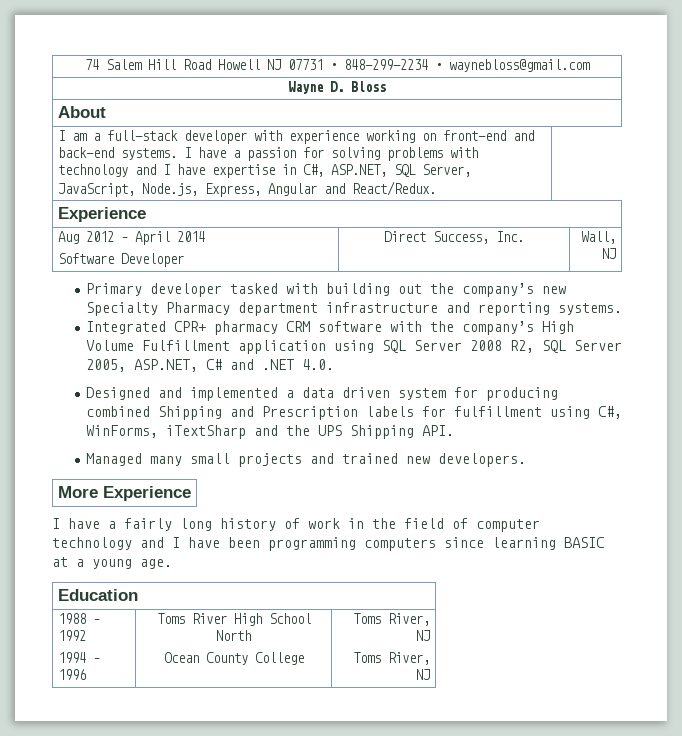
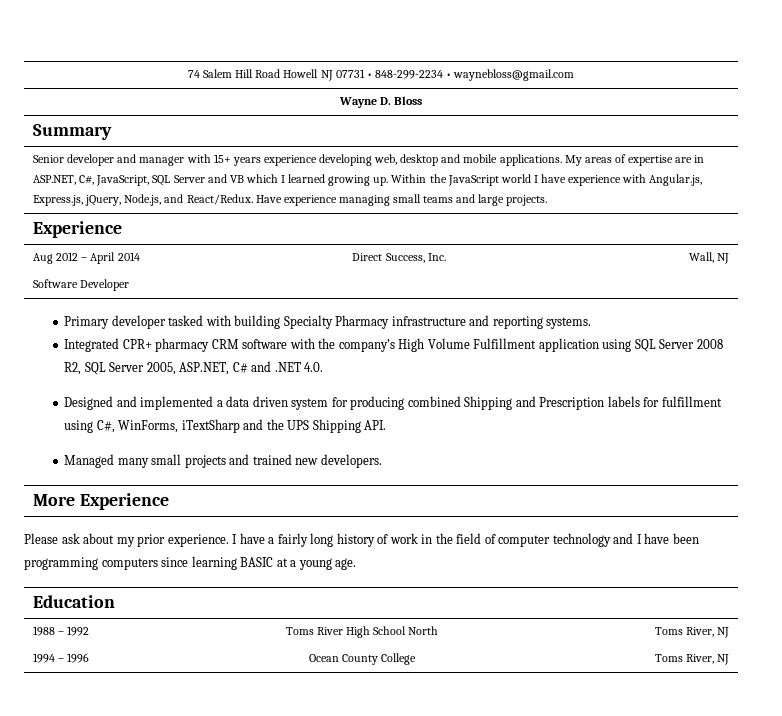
- About
- I am a full-stack developer with experience working on front-end and back-end systems. I have a passion for solving problems with technology and I have expertise in C#, ASP.NET, SQL Server, JavaScript, Node.js, Express, Angular and React/Redux.
+ Summary
+ Senior developer and manager with 15+ years experience developing web, desktop and mobile applications. My areas of expertise are in ASP.NET, C#, JavaScript, SQL Server and VB which I learned growing up. Within the JavaScript world I have experience with Angular.js, Express.js, jQuery, Node.js, and React/Redux. Have experience managing small teams and large projects.
- Primary developer tasked with building out the company’s new Specialty Pharmacy department infrastructure and reporting systems.
+ Primary developer tasked with building Specialty Pharmacy infrastructure and reporting systems.
+ Please ask about my prior experience.

